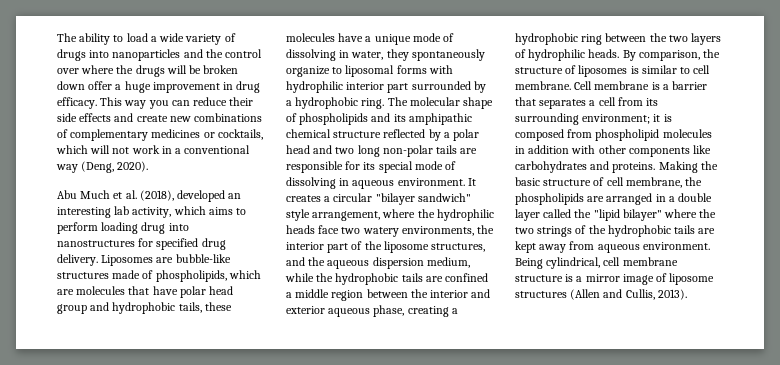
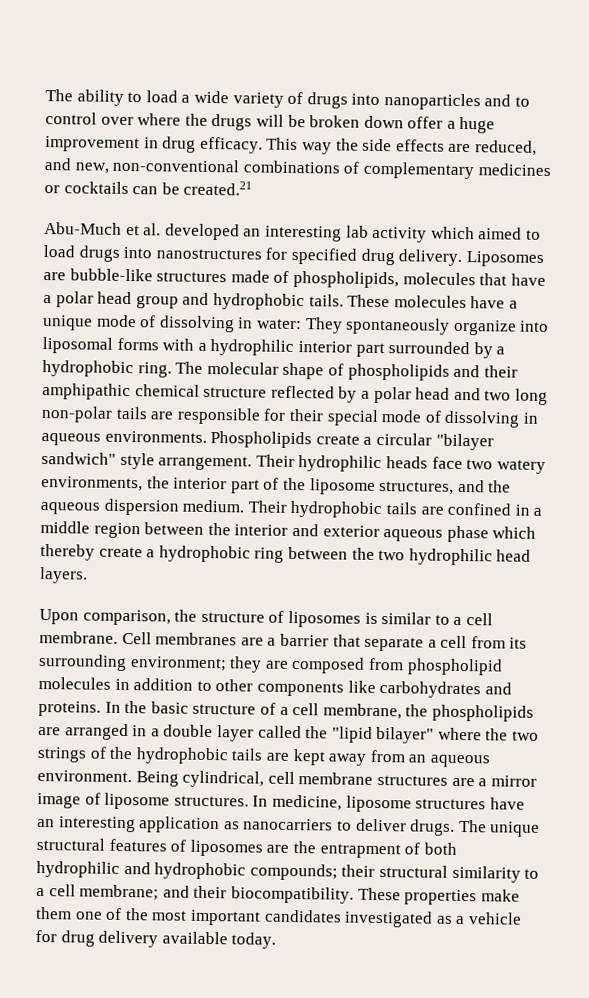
- The ability to load a wide variety of drugs into nanoparticles and the control over where the drugs will be broken down offer a huge improvement in drug efficacy.
+ The ability to load a wide variety of drugs into nanoparticles and to control over where the drugs will be broken down offer a huge improvement in drug efficacy.
- This way you can reduce their side effects and create new combinations of complementary medicines or cocktails, which will not work in a conventional way (Deng, 2020).
- Abu Much et al. (2018), developed an interesting lab activity, which aims to perform loading drug into nanostructures for specified drug delivery.
+ This way the side effects are reduced, and new, non-conventional combinations of complementary medicines or cocktails can be created.21
+ Abu-Much et al. developed an interesting lab activity which aimed to load drugs into nanostructures for specified drug delivery.
- Liposomes are bubble-like structures made of phospholipids, which are molecules that have polar head group and hydrophobic tails, these molecules have a unique mode of dissolving in water, they spontaneously organize to liposomal forms with hydrophilic interior part surrounded by a hydrophobic ring.
+ Liposomes are bubble-like structures made of phospholipids, molecules that have a polar head group and hydrophobic tails. These molecules have a unique mode of dissolving in water: They spontaneously organize into liposomal forms with a hydrophilic interior part surrounded by a hydrophobic ring.
- The molecular shape of phospholipids and its amphipathic chemical structure reflected by a polar head and two long non-polar tails are responsible for its special mode of dissolving in aqueous environment. It creates a circular "bilayer sandwich" style arrangement, where the hydrophilic heads face two watery environments, the interior part of the liposome structures, and the aqueous dispersion medium, while the hydrophobic tails are confined a middle region between the interior and exterior aqueous phase, creating a hydrophobic ring between the two layers of hydrophilic heads. By comparison, the structure of liposomes is similar to cell membrane.
+ The molecular shape of phospholipids and their amphipathic chemical structure reflected by a polar head and two long non-polar tails are responsible for their special mode of dissolving in aqueous environments. Phospholipids create a circular "bilayer sandwich" style arrangement. Their hydrophilic heads face two watery environments, the interior part of the liposome structures, and the aqueous dispersion medium. Their hydrophobic tails are confined in a middle region between the interior and exterior aqueous phase which thereby create a hydrophobic ring between the two hydrophilic head layers.
+ Upon comparison, the structure of liposomes is similar to a cell membrane.
- Cell membrane is a barrier that separates a cell from its surrounding environment; it is composed from phospholipid molecules in addition with other components like carbohydrates and proteins.
+ Cell membranes are a barrier that separate a cell from its surrounding environment; they are composed from phospholipid molecules in addition to other components like carbohydrates and proteins.
- Making the basic structure of cell membrane, the phospholipids are arranged in a double layer called the "lipid bilayer" where the two strings of the hydrophobic tails are kept away from aqueous environment.
+ In the basic structure of a cell membrane, the phospholipids are arranged in a double layer called the "lipid bilayer" where the two strings of the hydrophobic tails are kept away from an aqueous environment.
- Being cylindrical, cell membrane structure is a mirror image of liposome structures (Allen and Cullis, 2013).
+ Being cylindrical, cell membrane structures are a mirror image of liposome structures. In medicine, liposome structures have an interesting application as nanocarriers to deliver drugs. The unique structural features of liposomes are the entrapment of both hydrophilic and hydrophobic compounds; their structural similarity to a cell membrane; and their biocompatibility. These properties make them one of the most important candidates investigated as a vehicle for drug delivery available today.

